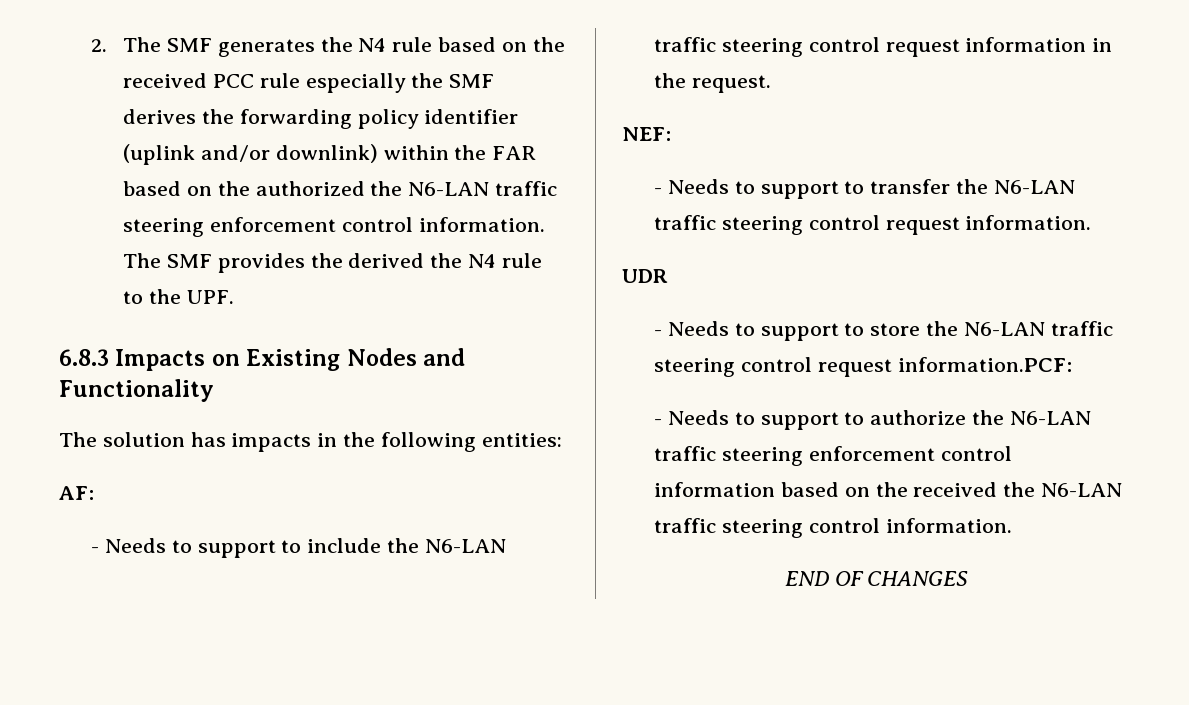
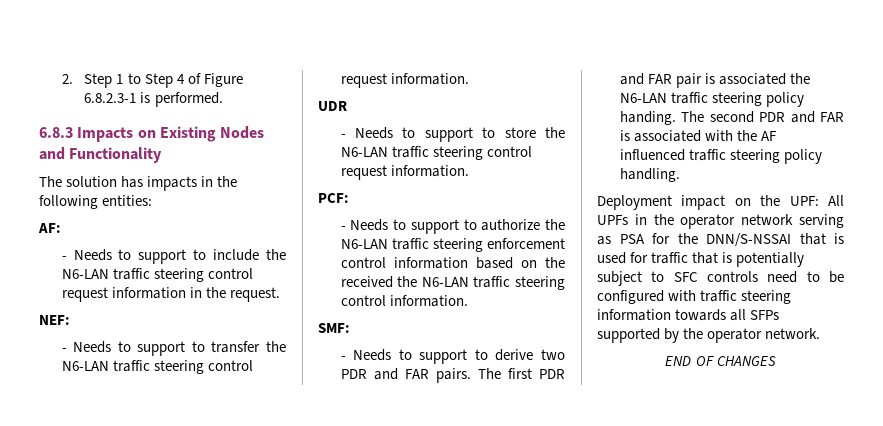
- 2. The SMF generates the N4 rule based on the received PCC rule especially the SMF derives the forwarding policy identifier (uplink and/or downlink) within the FAR based on the authorized the N6-LAN traffic steering enforcement control information. The SMF provides the derived the N4 rule to the UPF.
+ 2. Step 1 to Step 4 of Figure 6.8.2.3-1 is performed.
- - Needs to support to store the N6-LAN traffic steering control request information.PCF:
+ - Needs to support to store the N6-LAN traffic steering control request information.
+ PCF:
+ SMF:
+ - Needs to support to derive two PDR and FAR pairs. The first PDR and FAR pair is associated the N6-LAN traffic steering policy handing. The second PDR and FAR is associated with the AF influenced traffic steering policy handling.
+ Deployment impact on the UPF: All UPFs in the operator network serving as PSA for the DNN/S-NSSAI that is used for traffic that is potentially subject to SFC controls need to be configured with traffic steering information towards all SFPs supported by the operator network.

